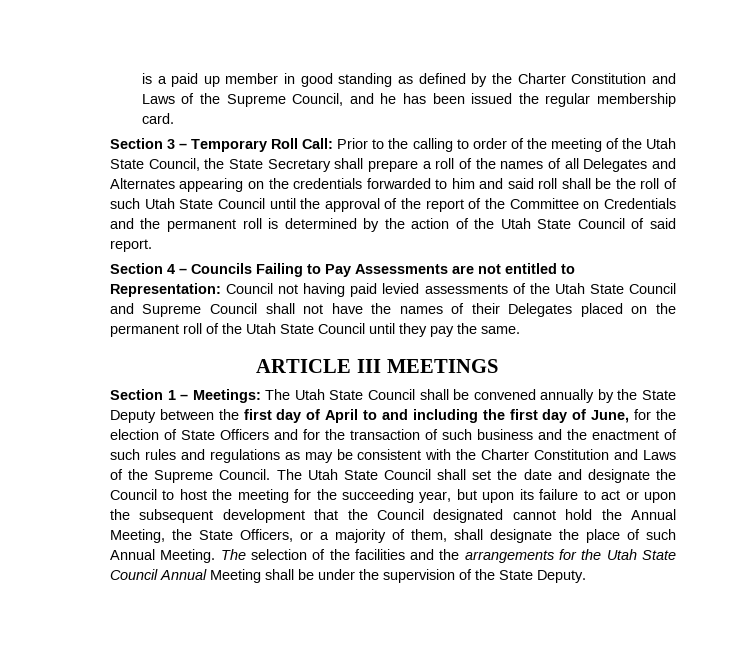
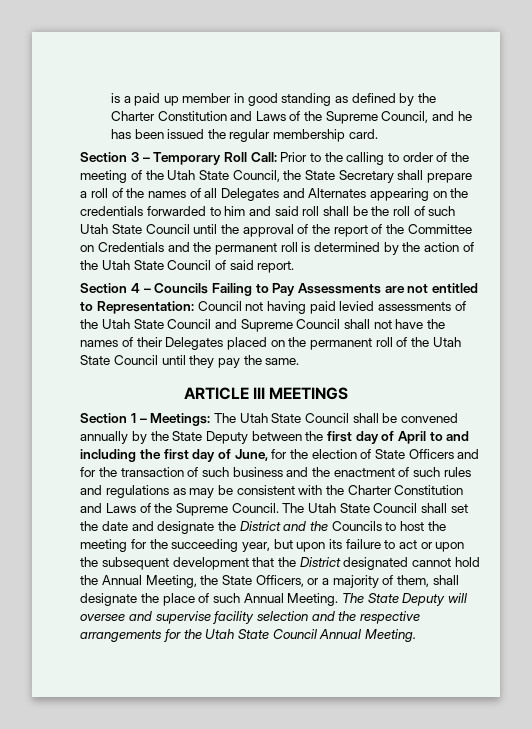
- The Utah State Council shall set the date and designate the Council to host the meeting for the succeeding year, but upon its failure to act or upon the subsequent development that the Council designated cannot hold the Annual Meeting, the State Officers, or a majority of them, shall designate the place of such Annual Meeting.
+ The Utah State Council shall set the date and designate the District and the Councils to host the meeting for the succeeding year, but upon its failure to act or upon the subsequent development that the District designated cannot hold the Annual Meeting, the State Officers, or a majority of them, shall designate the place of such Annual Meeting.
- The selection of the facilities and the arrangements for the Utah State Council Annual Meeting shall be under the supervision of the State Deputy.
+ The State Deputy will oversee and supervise facility selection and the respective arrangements for the Utah State Council Annual Meeting.

